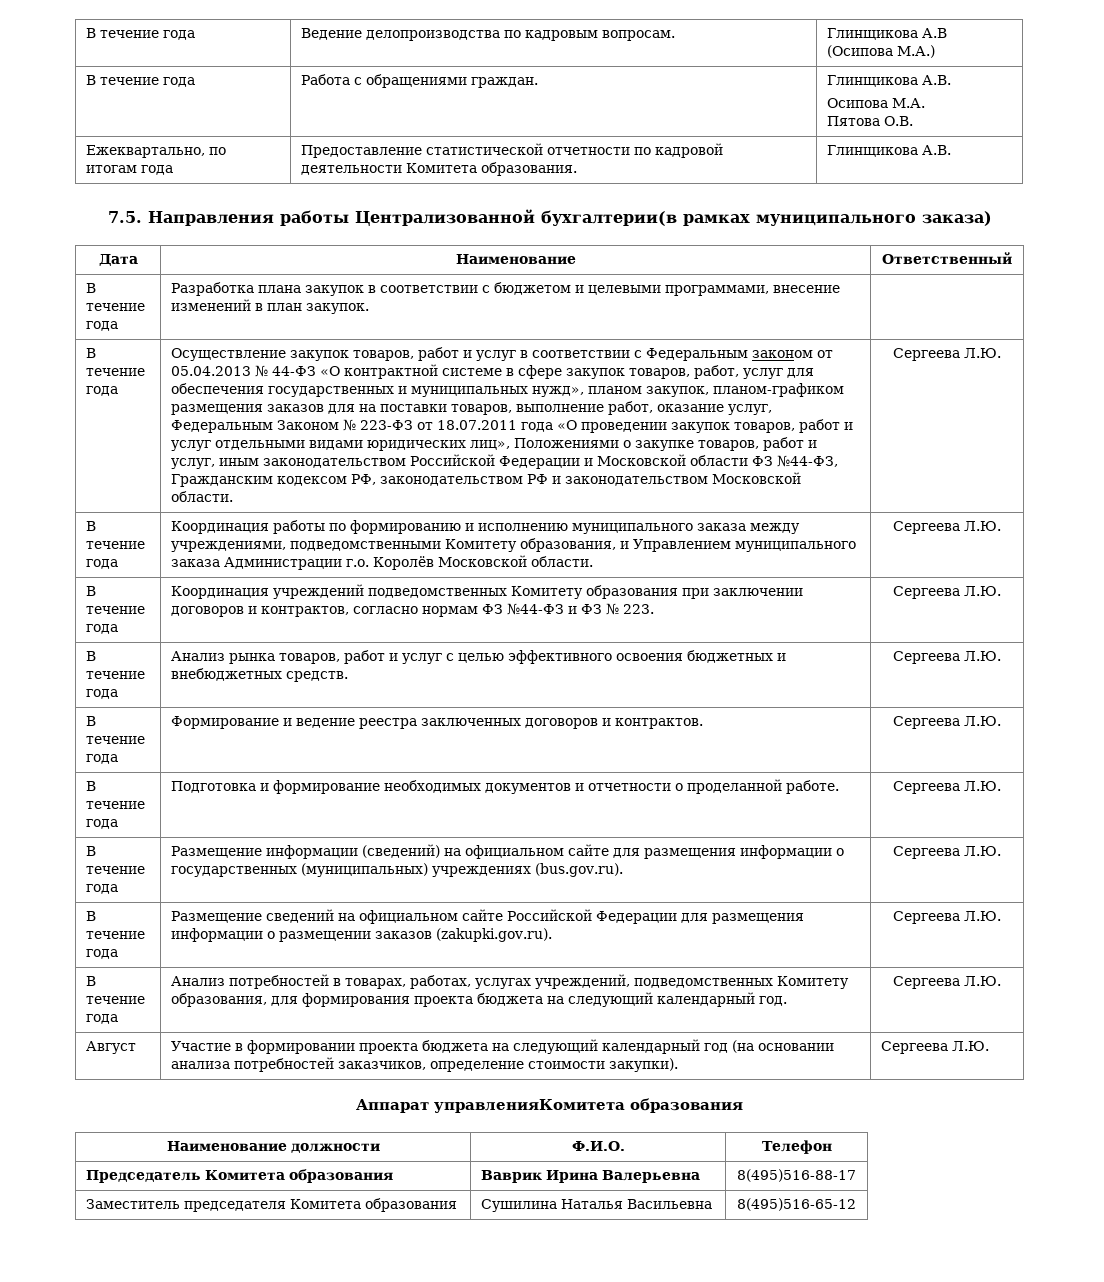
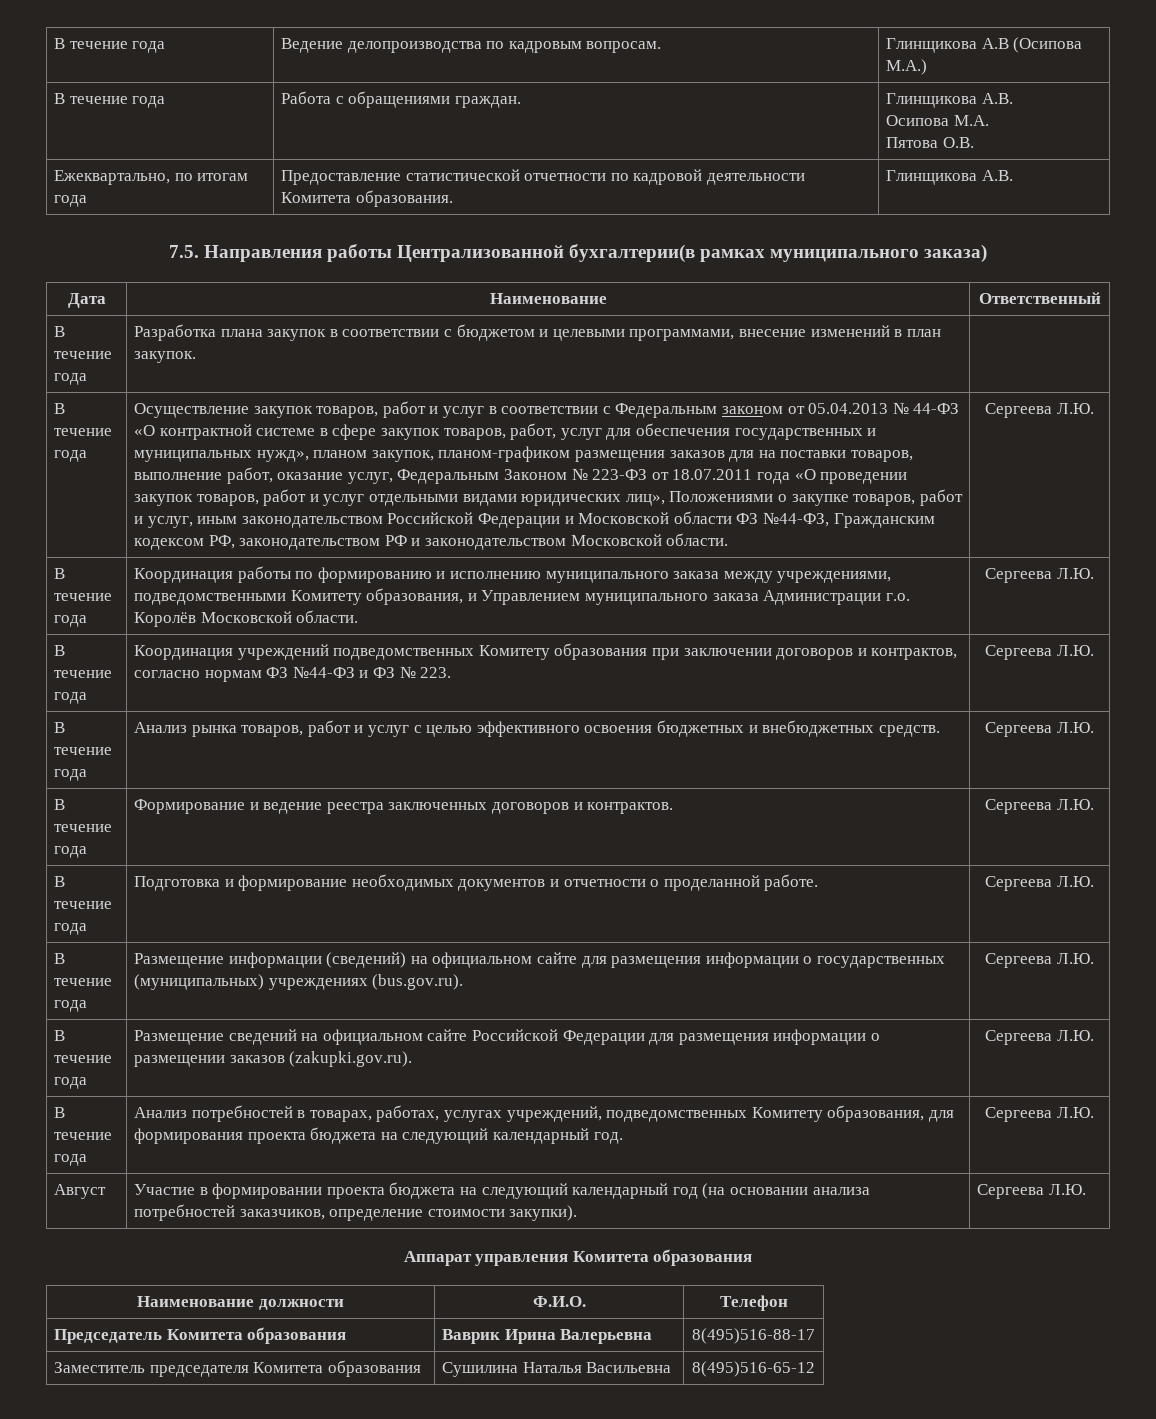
- Аппарат управленияКомитета образования
+ Аппарат управления Комитета образования

